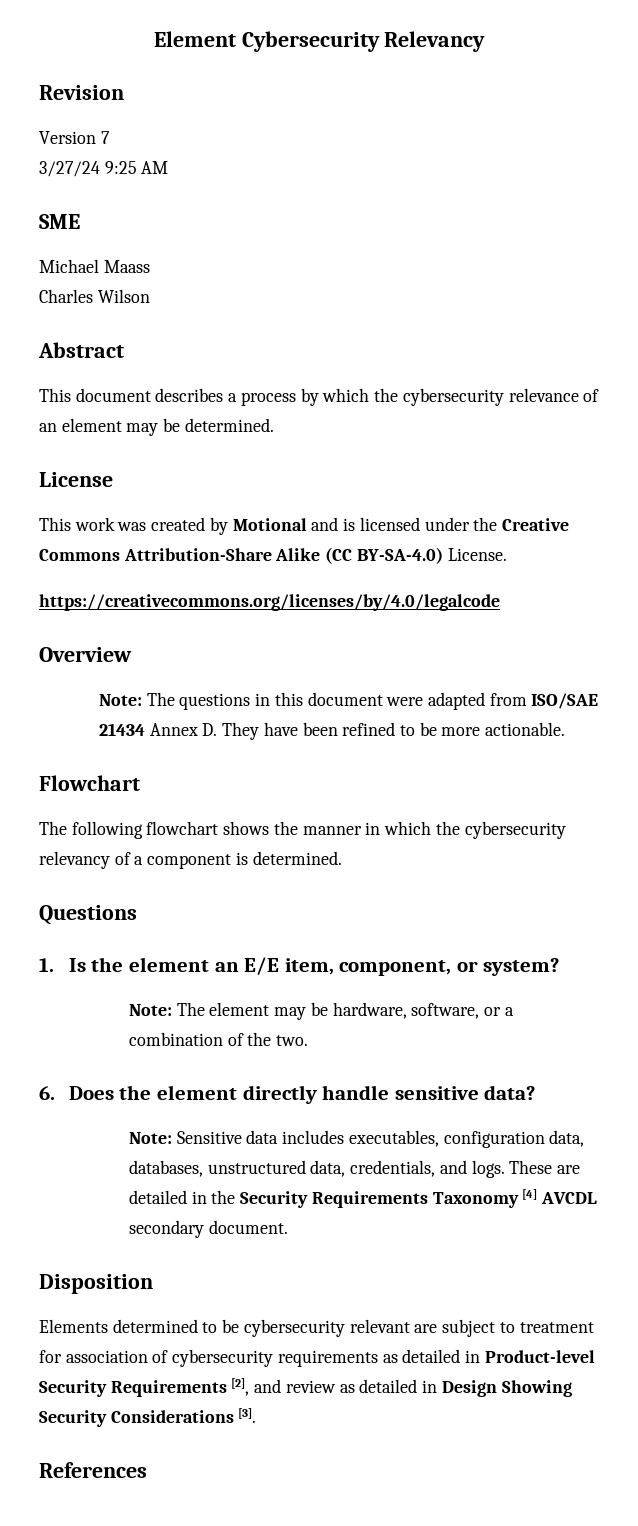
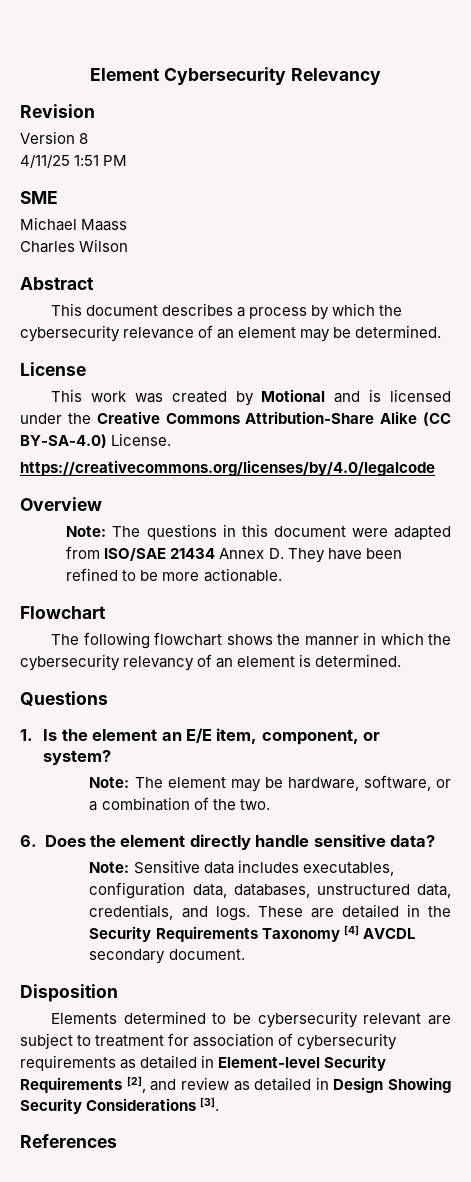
- Version 7
- 3/27/24 9:25 AM
+ Version 8
+ 4/11/25 1:51 PM
- The following flowchart shows the manner in which the cybersecurity relevancy of a component is determined.
+ The following flowchart shows the manner in which the cybersecurity relevancy of an element is determined.
- Elements determined to be cybersecurity relevant are subject to treatment for association of cybersecurity requirements as detailed in Product-level Security Requirements [2], and review as detailed in Design Showing Security Considerations [3].
+ Elements determined to be cybersecurity relevant are subject to treatment for association of cybersecurity requirements as detailed in Element-level Security Requirements [2], and review as detailed in Design Showing Security Considerations [3].

